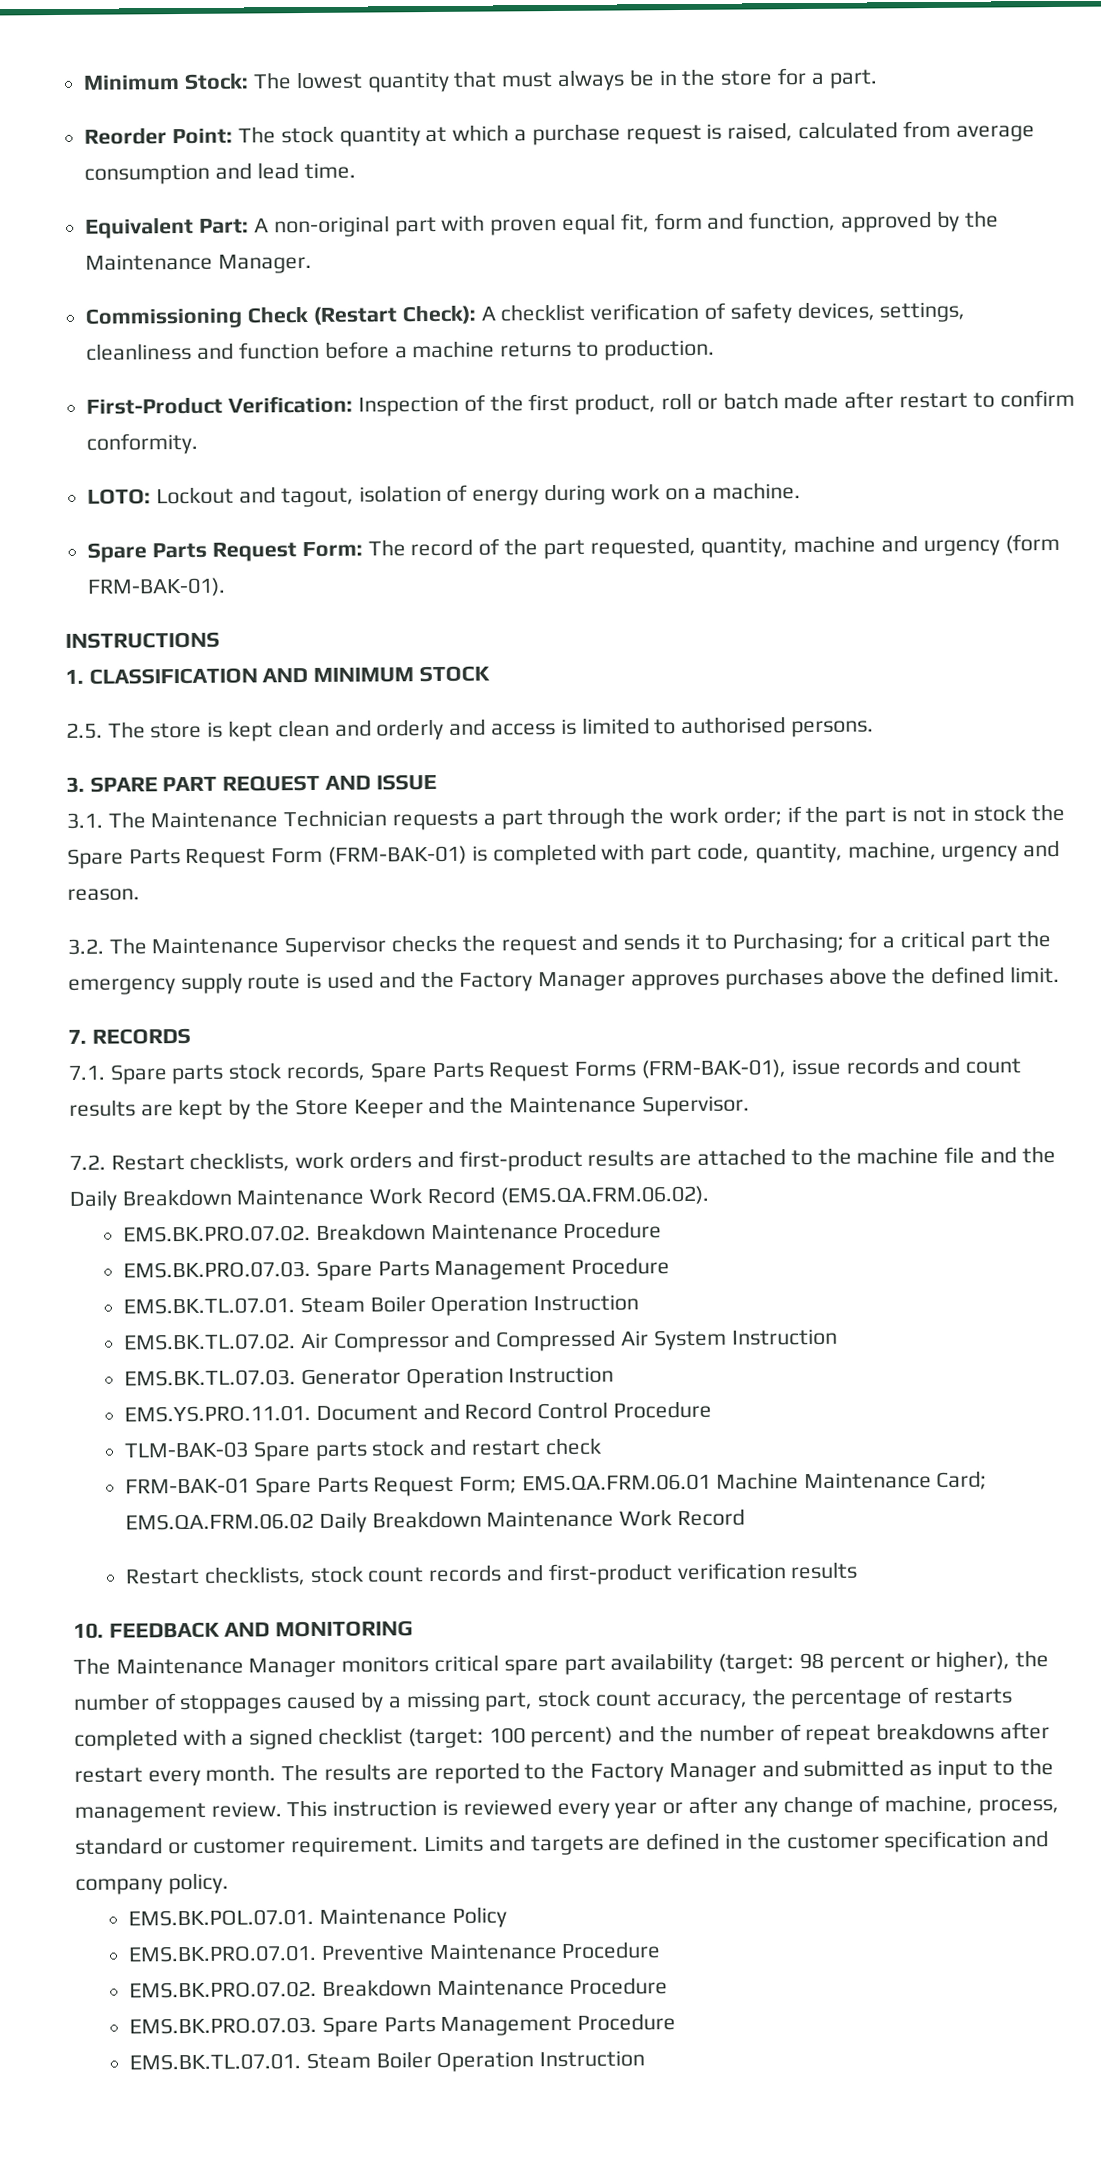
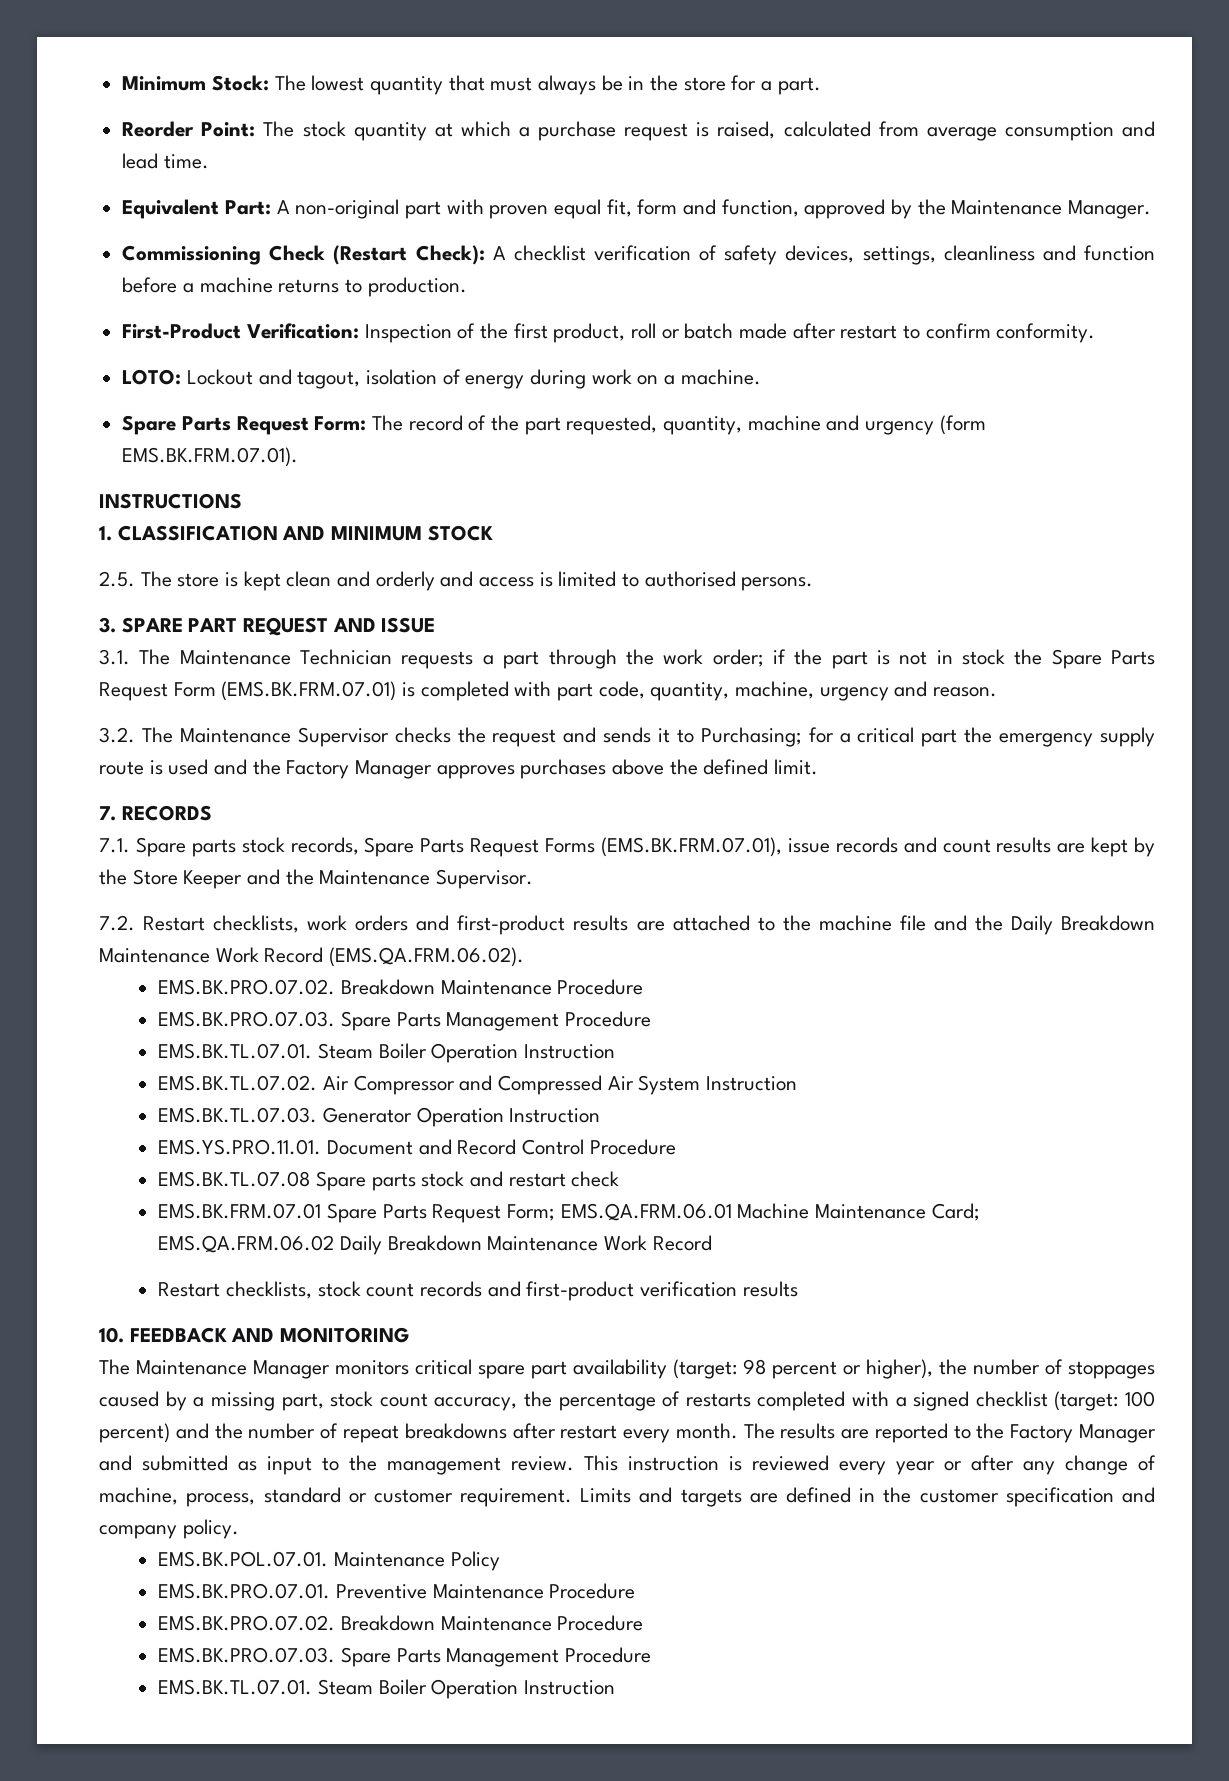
- Spare Parts Request Form: The record of the part requested, quantity, machine and urgency (form FRM-BAK-01).
+ Spare Parts Request Form: The record of the part requested, quantity, machine and urgency (form EMS.BK.FRM.07.01).
- 3.1. The Maintenance Technician requests a part through the work order; if the part is not in stock the Spare Parts Request Form (FRM-BAK-01) is completed with part code, quantity, machine, urgency and reason.
+ 3.1. The Maintenance Technician requests a part through the work order; if the part is not in stock the Spare Parts Request Form (EMS.BK.FRM.07.01) is completed with part code, quantity, machine, urgency and reason.
- 7.1. Spare parts stock records, Spare Parts Request Forms (FRM-BAK-01), issue records and count results are kept by the Store Keeper and the Maintenance Supervisor.
+ 7.1. Spare parts stock records, Spare Parts Request Forms (EMS.BK.FRM.07.01), issue records and count results are kept by the Store Keeper and the Maintenance Supervisor.
- TLM-BAK-03 Spare parts stock and restart check
+ EMS.BK.TL.07.08 Spare parts stock and restart check
- FRM-BAK-01 Spare Parts Request Form; EMS.QA.FRM.06.01 Machine Maintenance Card; EMS.QA.FRM.06.02 Daily Breakdown Maintenance Work Record
+ EMS.BK.FRM.07.01 Spare Parts Request Form; EMS.QA.FRM.06.01 Machine Maintenance Card; EMS.QA.FRM.06.02 Daily Breakdown Maintenance Work Record

